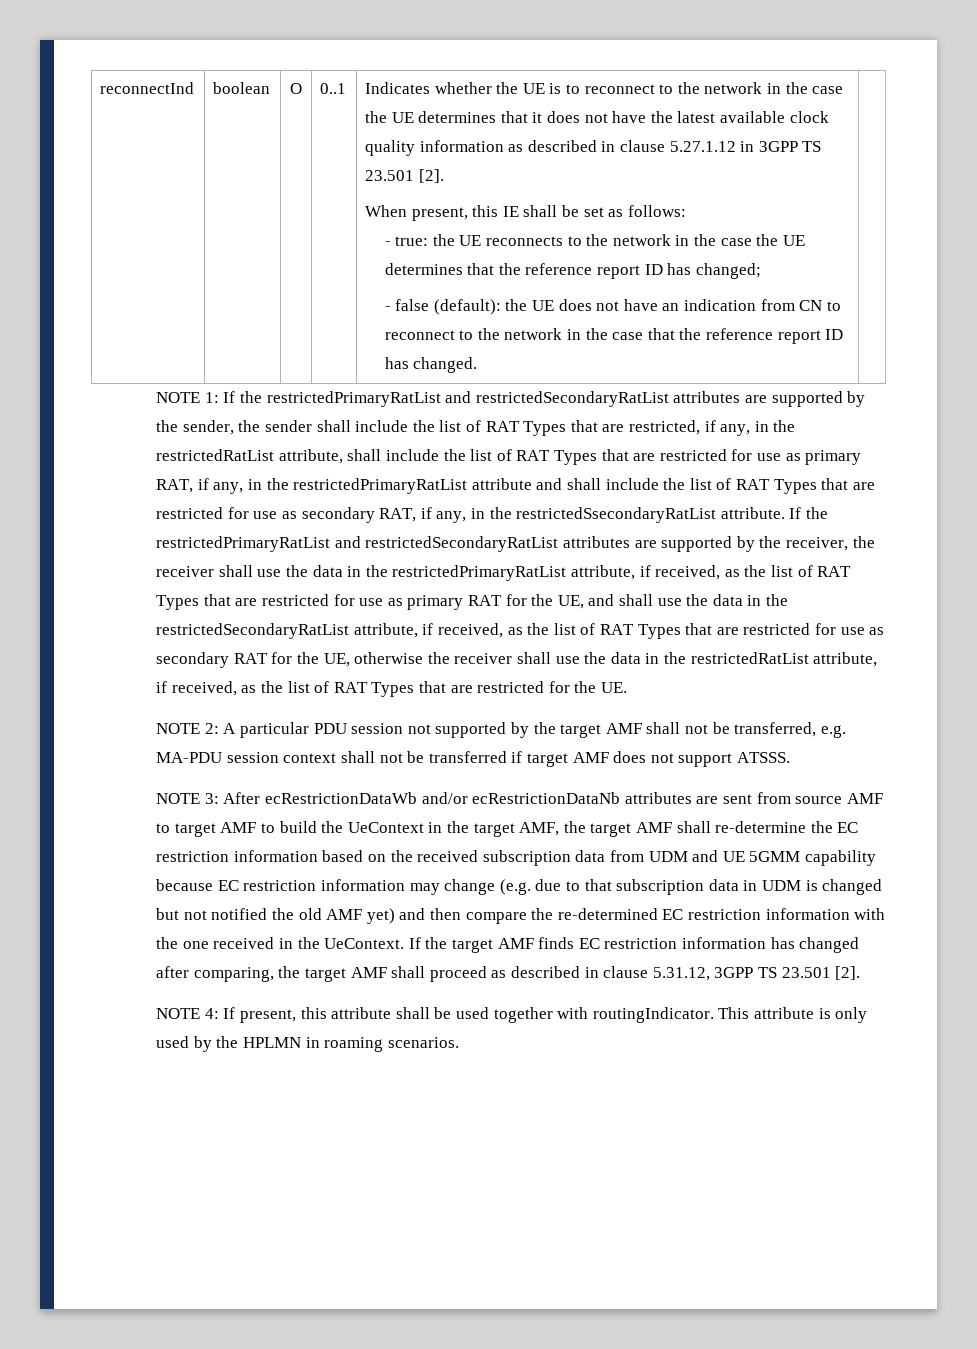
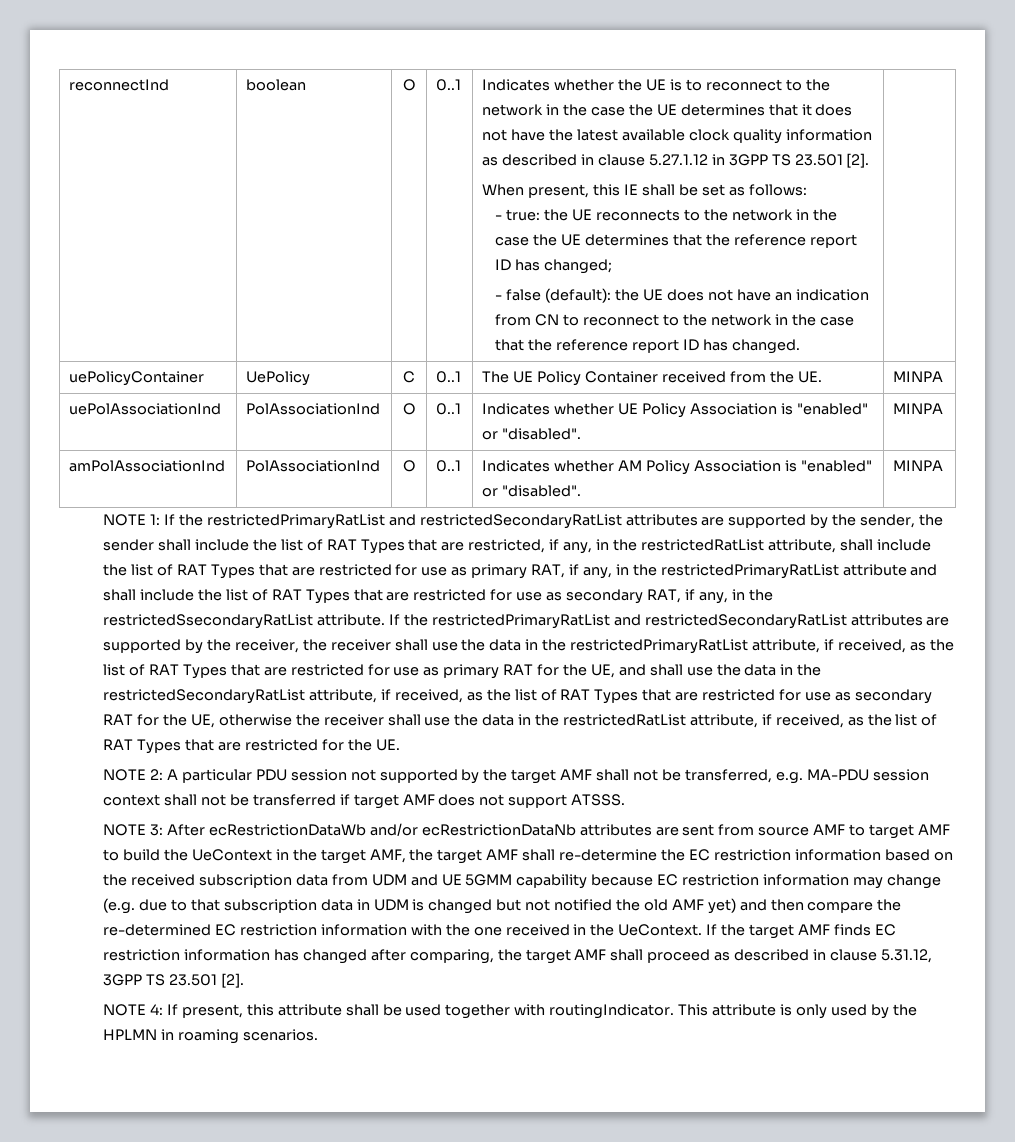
+ uePolicyContainer | UePolicy | C | 0..1 | The UE Policy Container received from the UE. | MINPA
+ uePolAssociationInd | PolAssociationInd | O | 0..1 | Indicates whether UE Policy Association is "enabled" or "disabled". | MINPA
+ amPolAssociationInd | PolAssociationInd | O | 0..1 | Indicates whether AM Policy Association is "enabled" or "disabled". | MINPA

